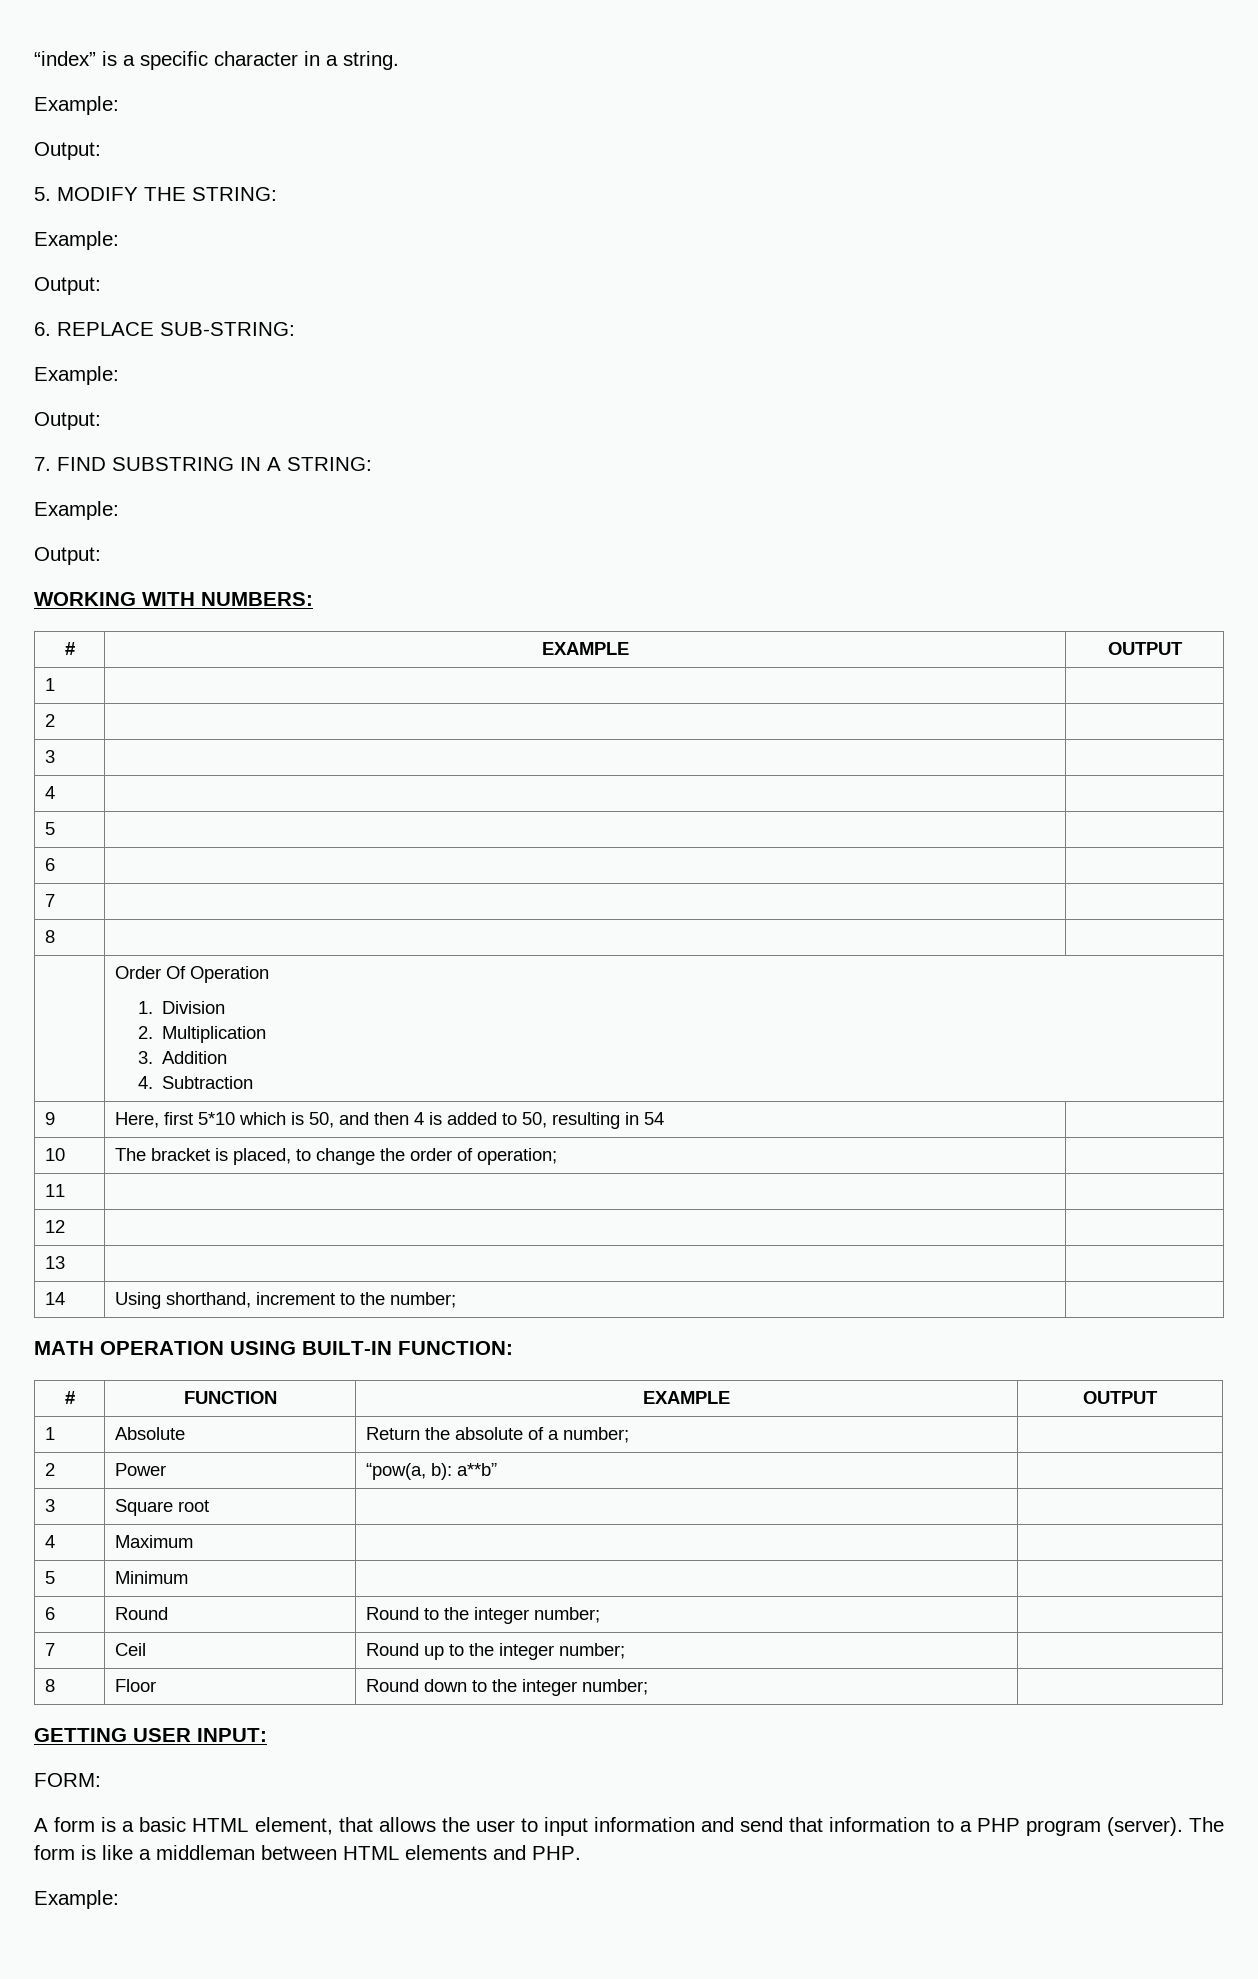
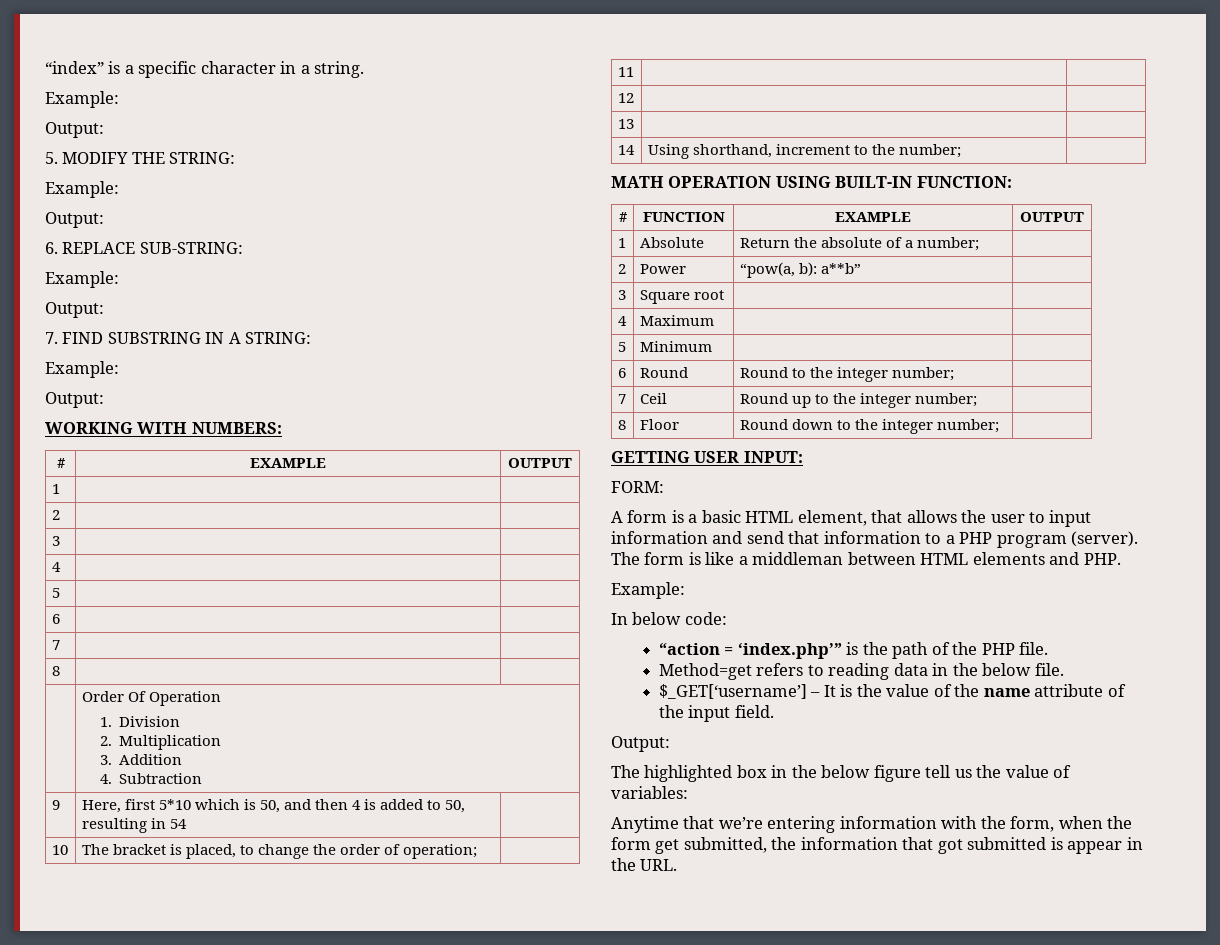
+ In below code:
+ “action = ‘index.php’” is the path of the PHP file.
+ Method=get refers to reading data in the below file.
+ $_GET[‘username’] – It is the value of the name attribute of the input field.
+ Output:
+ The highlighted box in the below figure tell us the value of variables:
+ Anytime that we’re entering information with the form, when the form get submitted, the information that got submitted is appear in the URL.

